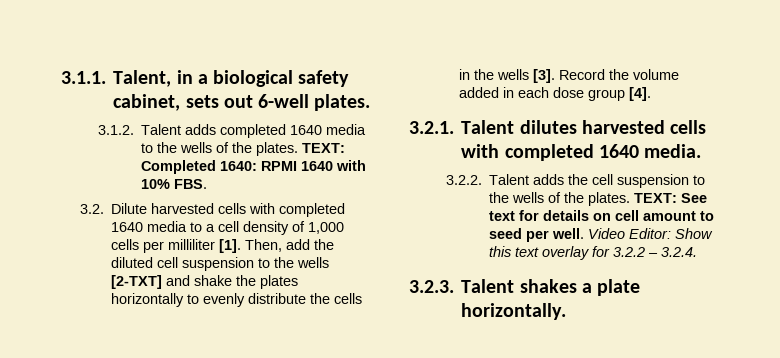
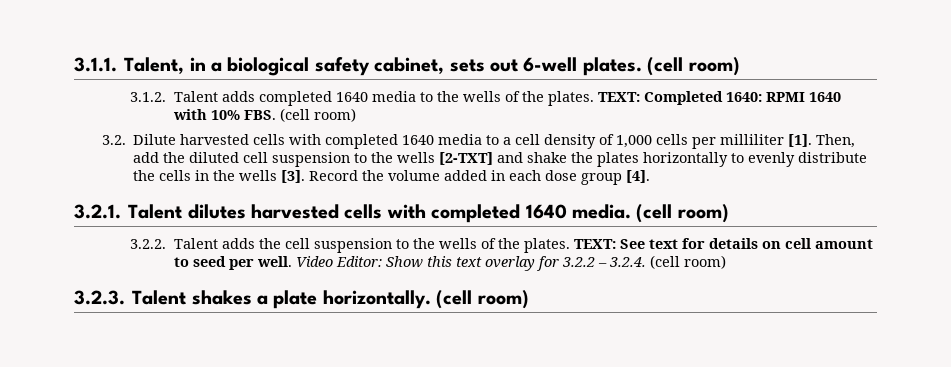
- 3.1.1. Talent, in a biological safety cabinet, sets out 6-well plates.
+ 3.1.1. Talent, in a biological safety cabinet, sets out 6-well plates. (cell room)
- TEXT: Completed 1640: RPMI 1640 with 10% FBS.
+ TEXT: Completed 1640: RPMI 1640 with 10% FBS. (cell room)
- 3.2.1. Talent dilutes harvested cells with completed 1640 media.
+ 3.2.1. Talent dilutes harvested cells with completed 1640 media. (cell room)
- Video Editor: Show this text overlay for 3.2.2 – 3.2.4.
+ Video Editor: Show this text overlay for 3.2.2 – 3.2.4. (cell room)
- 3.2.3. Talent shakes a plate horizontally.
+ 3.2.3. Talent shakes a plate horizontally. (cell room)

